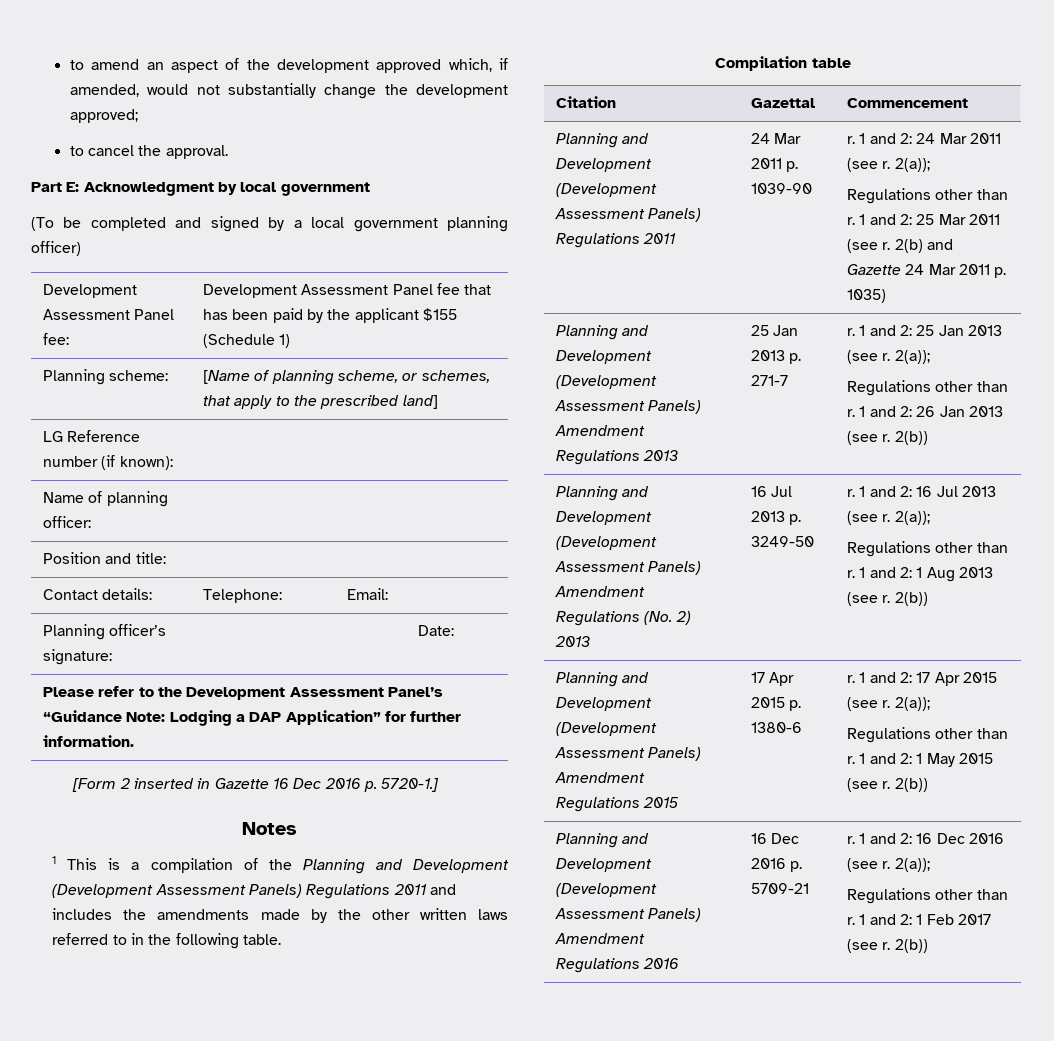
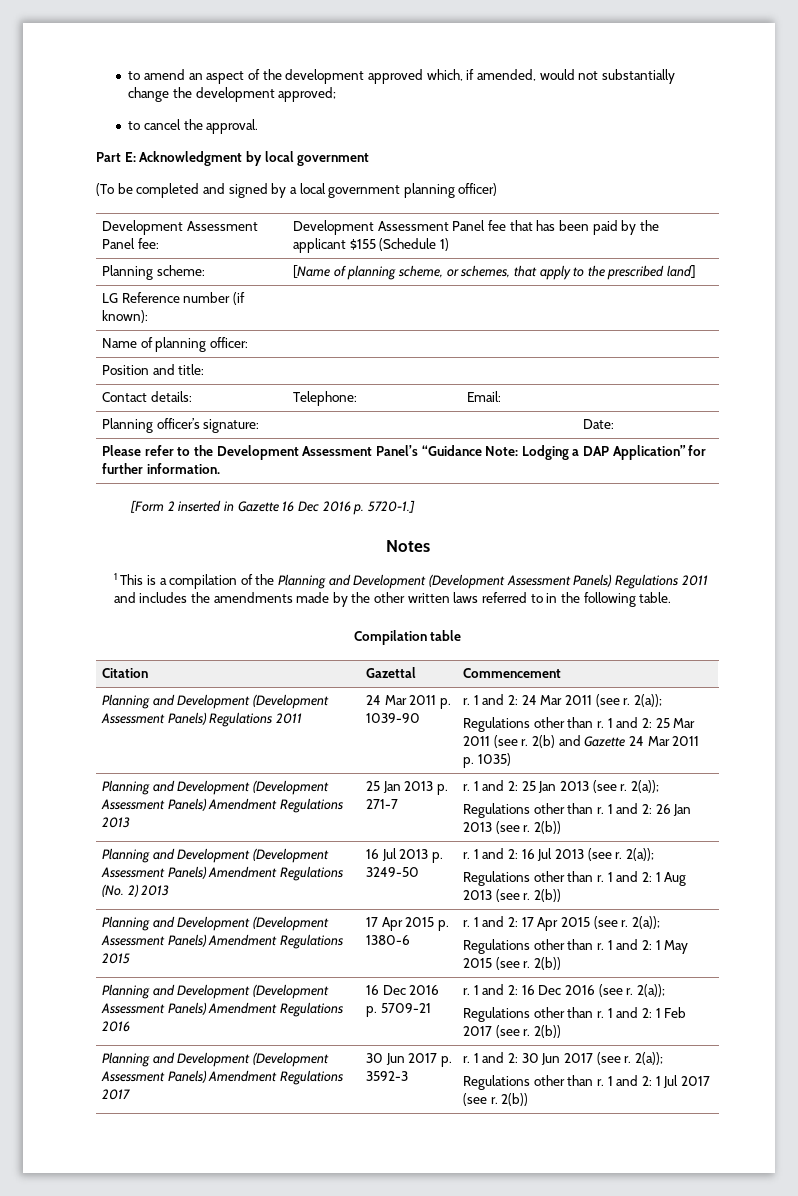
+ Planning and Development (Development Assessment Panels) Amendment Regulations 2017 | 30 Jun 2017 p. 3592-3 | r. 1 and 2: 30 Jun 2017 (see r. 2(a));
+ Regulations other than r. 1 and 2: 1 Jul 2017 (see r. 2(b))

